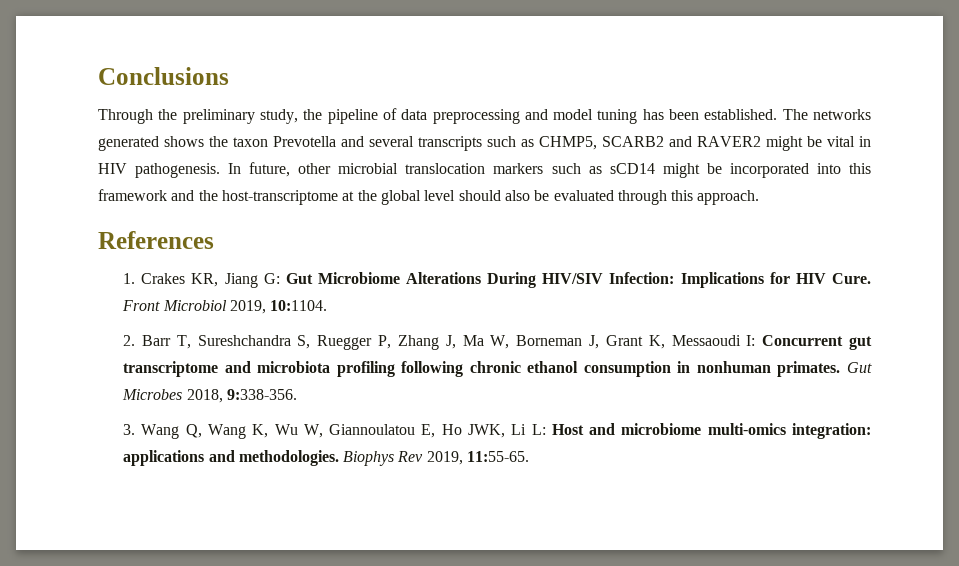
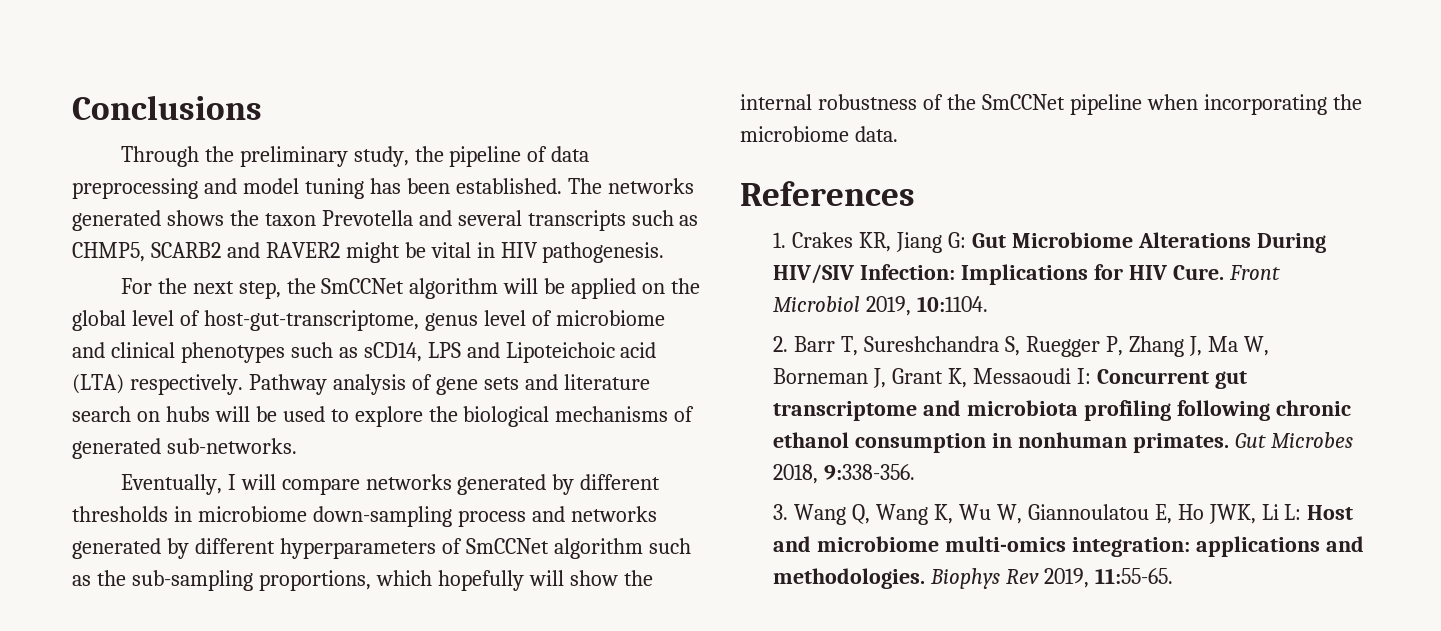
- The networks generated shows the taxon Prevotella and several transcripts such as CHMP5, SCARB2 and RAVER2 might be vital in HIV pathogenesis. In future, other microbial translocation markers such as sCD14 might be incorporated into this framework and the host-transcriptome at the global level should also be evaluated through this approach.
+ The networks generated shows the taxon Prevotella and several transcripts such as CHMP5, SCARB2 and RAVER2 might be vital in HIV pathogenesis.
+ For the next step, the SmCCNet algorithm will be applied on the global level of host-gut-transcriptome, genus level of microbiome and clinical phenotypes such as sCD14, LPS and Lipoteichoic acid (LTA) respectively. Pathway analysis of gene sets and literature search on hubs will be used to explore the biological mechanisms of generated sub-networks.
+ Eventually, I will compare networks generated by different thresholds in microbiome down-sampling process and networks generated by different hyperparameters of SmCCNet algorithm such as the sub-sampling proportions, which hopefully will show the internal robustness of the SmCCNet pipeline when incorporating the microbiome data.

